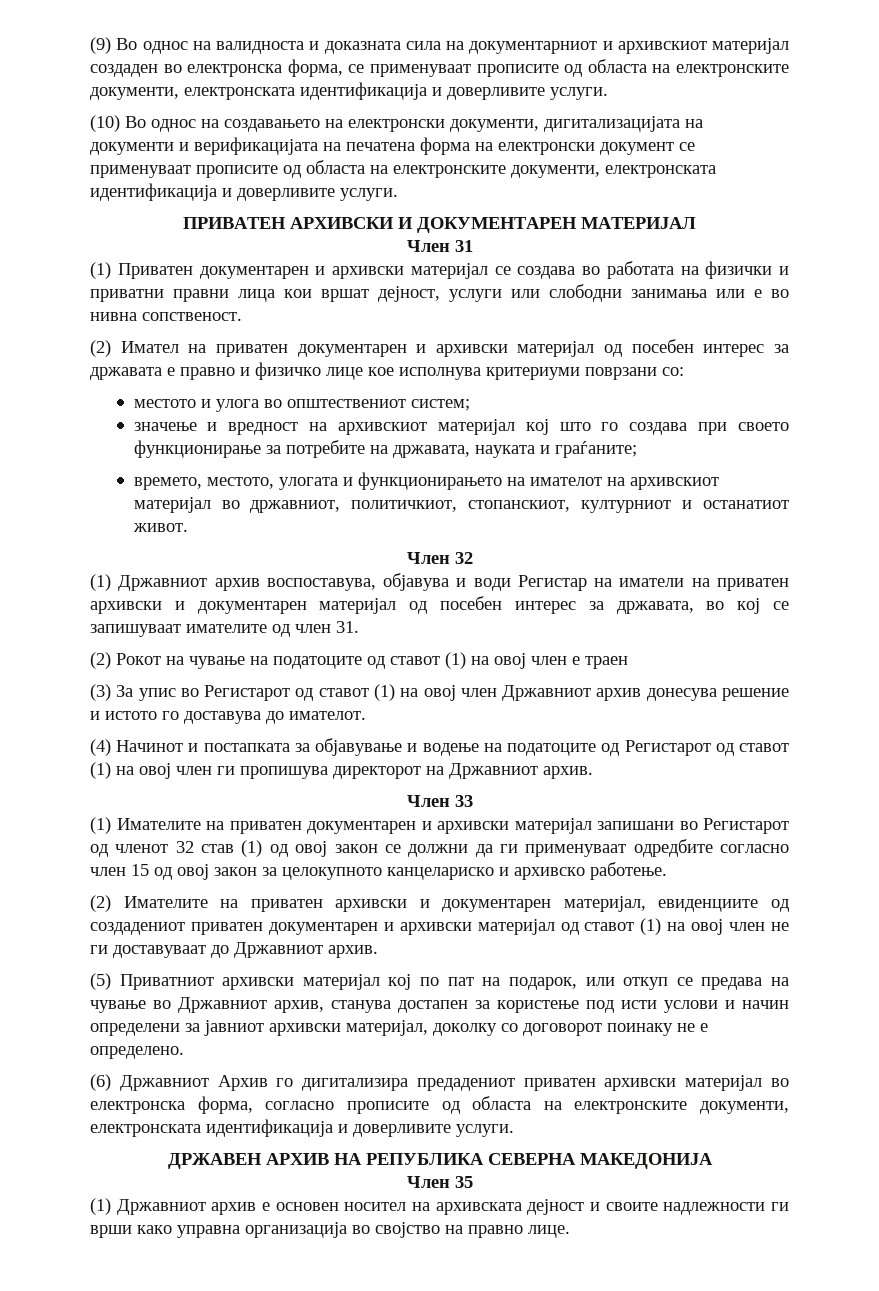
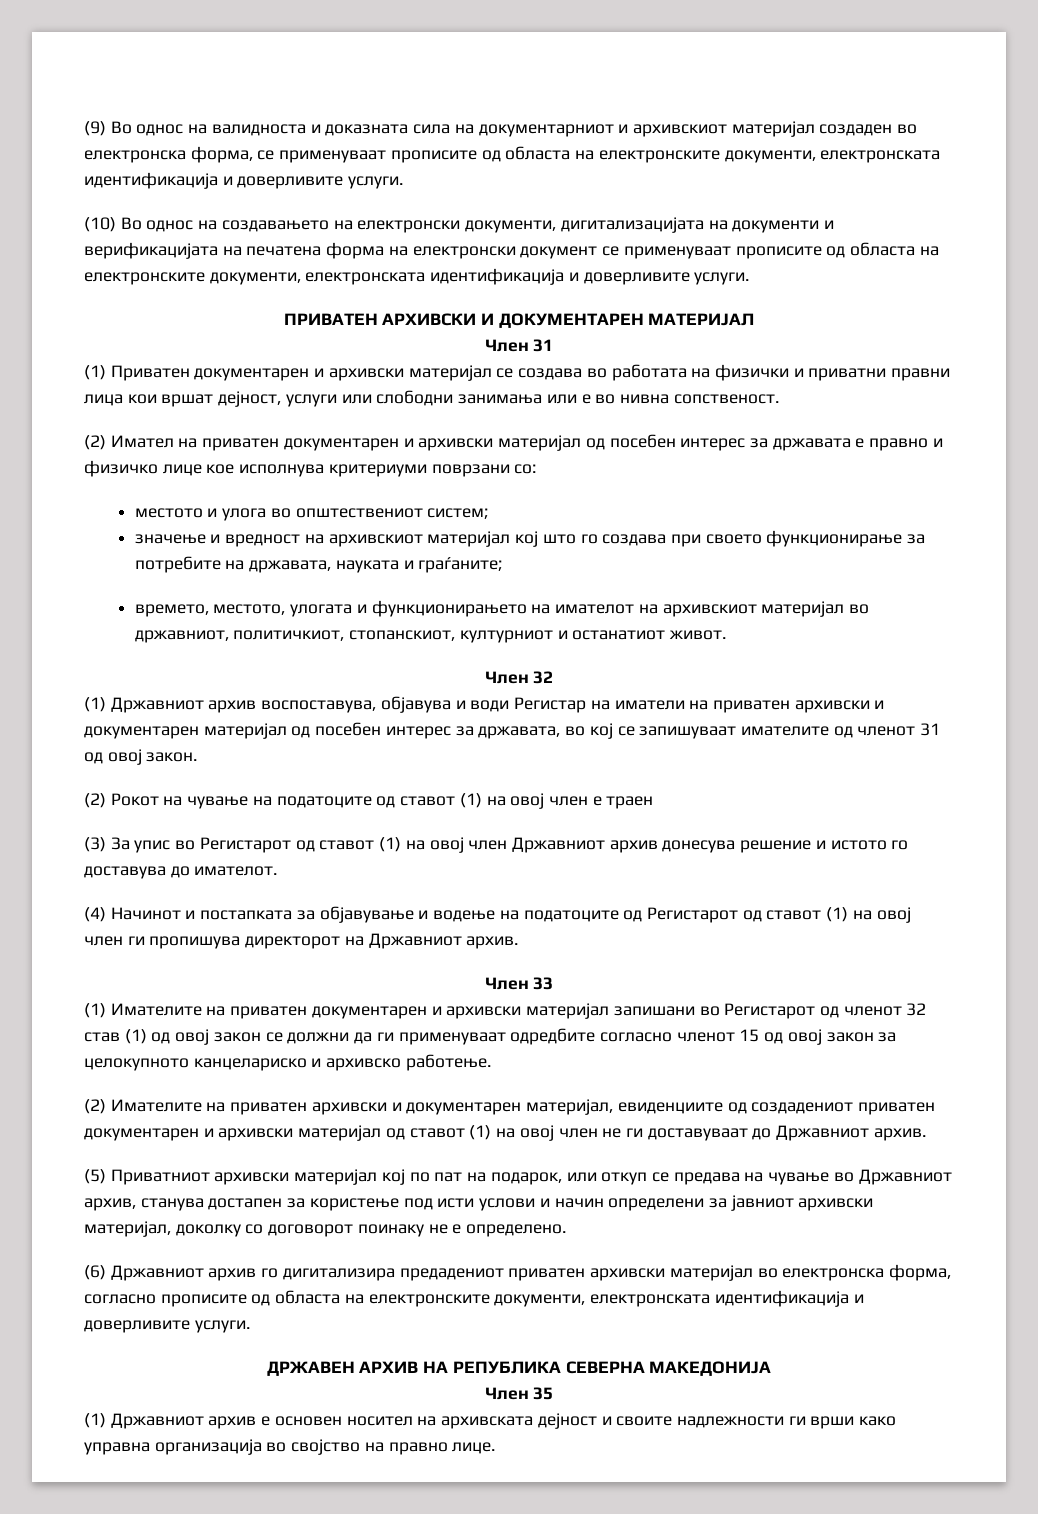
- (1) Државниот архив воспоставува, објавува и води Регистар на иматели на приватен архивски и документарен материјал од посебен интерес за државата, во кој се запишуваат имателите од член 31.
+ (1) Државниот архив воспоставува, објавува и води Регистар на иматели на приватен архивски и документарен материјал од посебен интерес за државата, во кој се запишуваат имателите од членот 31 од овој закон.
- (1) Имателите на приватен документарен и архивски материјал запишани во Регистарот од членот 32 став (1) од овој закон се должни да ги применуваат одредбите согласно член 15 од овој закон за целокупното канцелариско и архивско работење.
+ (1) Имателите на приватен документарен и архивски материјал запишани во Регистарот од членот 32 став (1) од овој закон се должни да ги применуваат одредбите согласно членот 15 од овој закон за целокупното канцелариско и архивско работење.
- (6) Државниот Архив го дигитализира предадениот приватен архивски материјал во електронска форма, согласно прописите од областа на електронските документи, електронската идентификација и доверливите услуги.
+ (6) Државниот архив го дигитализира предадениот приватен архивски материјал во електронска форма, согласно прописите од областа на електронските документи, електронската идентификација и доверливите услуги.

